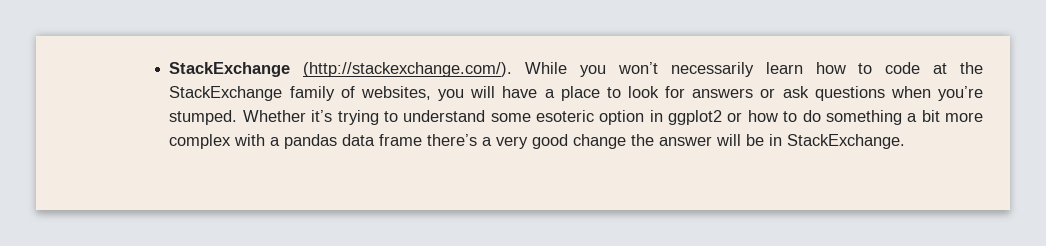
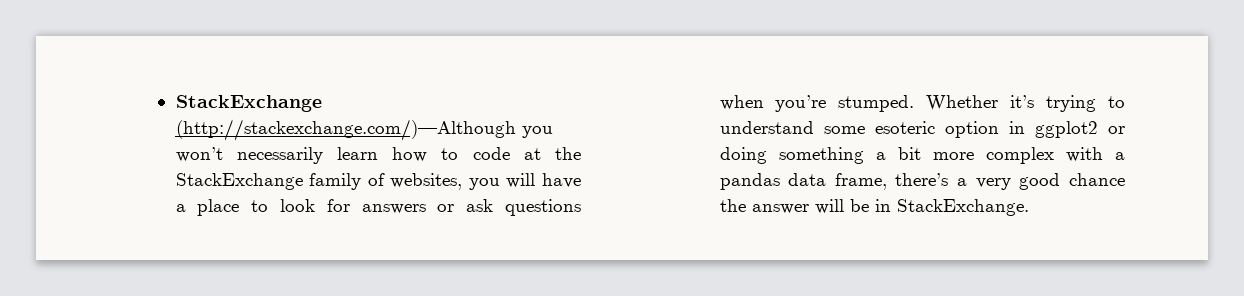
- StackExchange (http://stackexchange.com/). While you won’t necessarily learn how to code at the StackExchange family of websites, you will have a place to look for answers or ask questions when you’re stumped.
+ StackExchange (http://stackexchange.com/)—Although you won’t necessarily learn how to code at the StackExchange family of websites, you will have a place to look for answers or ask questions when you’re stumped.
- Whether it’s trying to understand some esoteric option in ggplot2 or how to do something a bit more complex with a pandas data frame there’s a very good change the answer will be in StackExchange.
+ Whether it’s trying to understand some esoteric option in ggplot2 or doing something a bit more complex with a pandas data frame, there’s a very good chance the answer will be in StackExchange.

